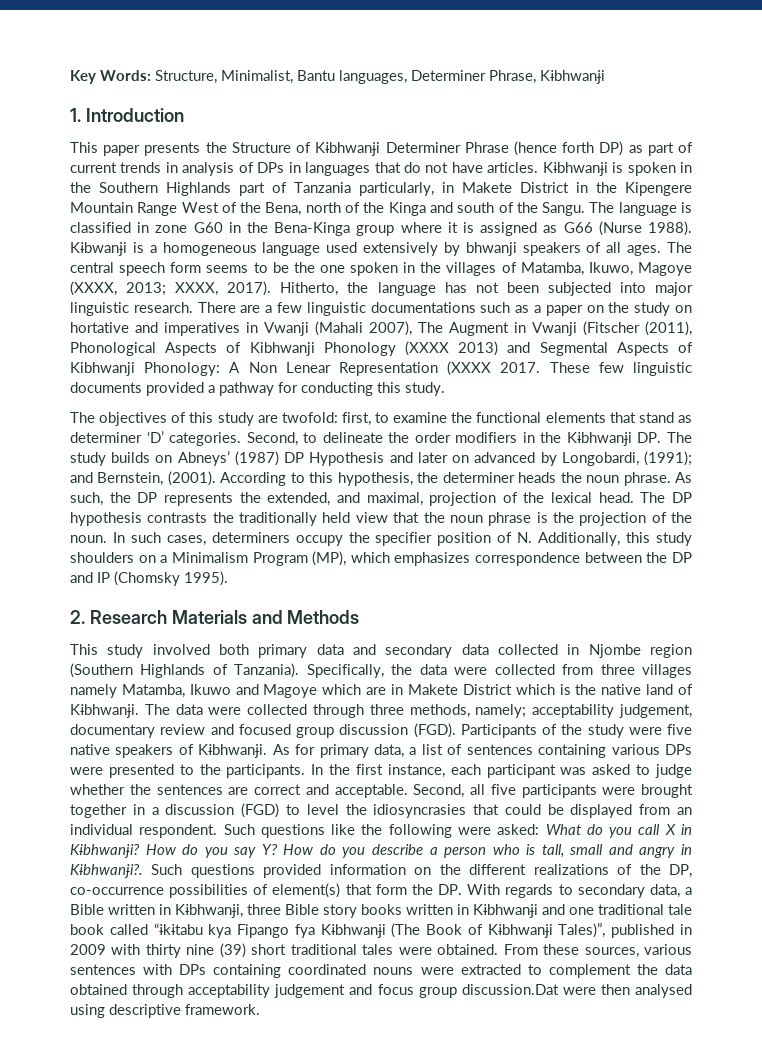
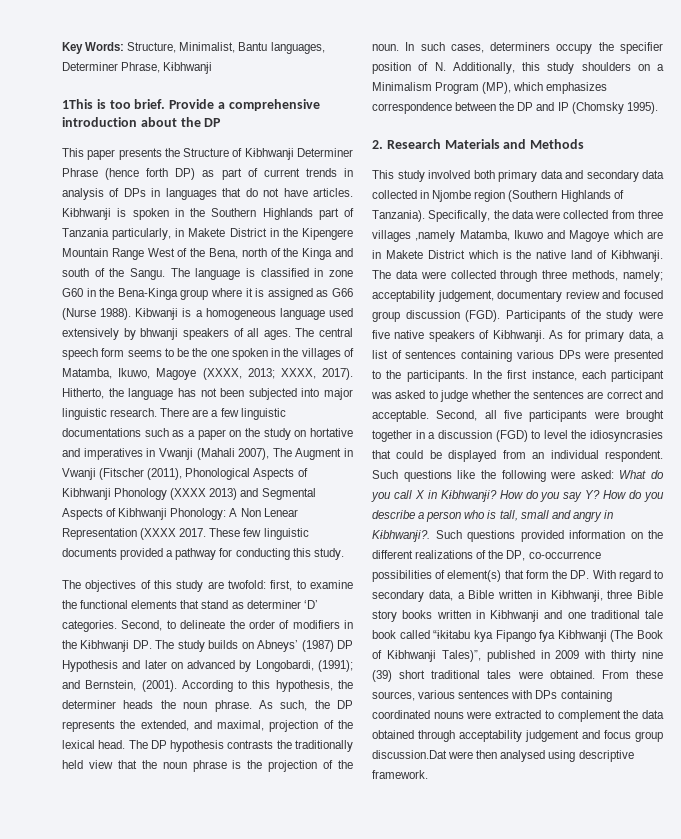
- 1. Introduction
+ 1This is too brief. Provide a comprehensive introduction about the DP
- Second, to delineate the order modifiers in the Kɨbhwanɉi DP. The study builds on Abneys’ (1987) DP Hypothesis and later on advanced by Longobardi, (1991); and Bernstein, (2001).
+ Second, to delineate the order of modifiers in the Kɨbhwanɉi DP. The study builds on Abneys’ (1987) DP Hypothesis and later on advanced by Longobardi, (1991); and Bernstein, (2001).
- Specifically, the data were collected from three villages namely Matamba, Ikuwo and Magoye which are in Makete District which is the native land of Kɨbhwanɉi.
+ Specifically, the data were collected from three villages ,namely Matamba, Ikuwo and Magoye which are in Makete District which is the native land of Kɨbhwanɉi.
- Such questions provided information on the different realizations of the DP, co-occurrence possibilities of element(s) that form the DP. With regards to secondary data, a Bible written in Kɨbhwanɉi, three Bible story books written in Kɨbhwanɉi and one traditional tale book called “ɨkɨtabu kya Fipango fya Kɨbhwanɉi (The Book of Kɨbhwanɉi Tales)”, published in 2009 with thirty nine (39) short traditional tales were obtained.
+ Such questions provided information on the different realizations of the DP, co-occurrence possibilities of element(s) that form the DP. With regard to secondary data, a Bible written in Kɨbhwanɉi, three Bible story books written in Kɨbhwanɉi and one traditional tale book called “ɨkɨtabu kya Fipango fya Kɨbhwanɉi (The Book of Kɨbhwanɉi Tales)”, published in 2009 with thirty nine (39) short traditional tales were obtained.

